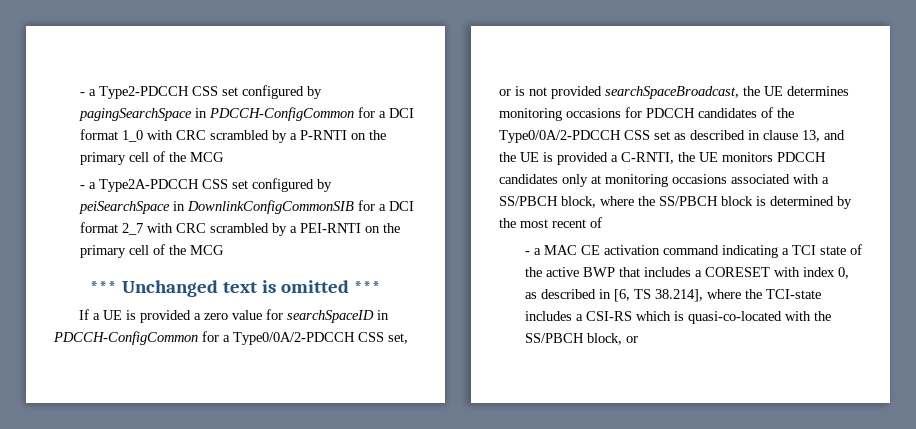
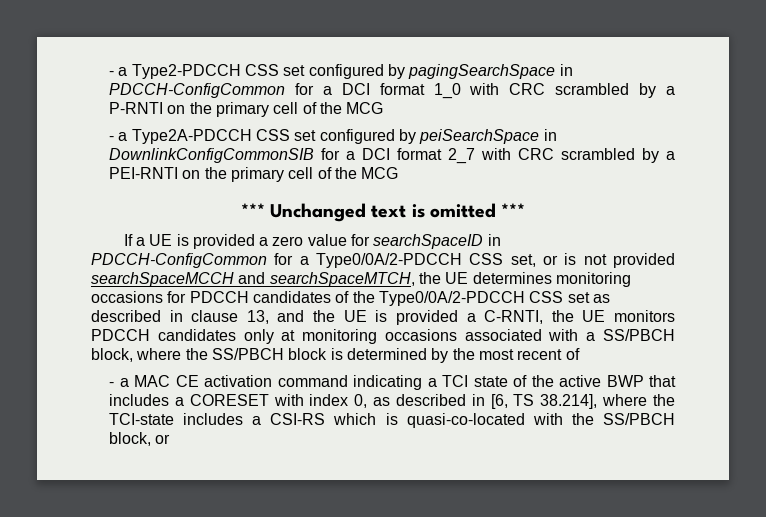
- If a UE is provided a zero value for searchSpaceID in PDCCH-ConfigCommon for a Type0/0A/2-PDCCH CSS set, or is not provided searchSpaceBroadcast, the UE determines monitoring occasions for PDCCH candidates of the Type0/0A/2-PDCCH CSS set as described in clause 13, and the UE is provided a C-RNTI, the UE monitors PDCCH candidates only at monitoring occasions associated with a SS/PBCH block, where the SS/PBCH block is determined by the most recent of
+ If a UE is provided a zero value for searchSpaceID in PDCCH-ConfigCommon for a Type0/0A/2-PDCCH CSS set, or is not provided searchSpaceMCCH and searchSpaceMTCH, the UE determines monitoring occasions for PDCCH candidates of the Type0/0A/2-PDCCH CSS set as described in clause 13, and the UE is provided a C-RNTI, the UE monitors PDCCH candidates only at monitoring occasions associated with a SS/PBCH block, where the SS/PBCH block is determined by the most recent of

